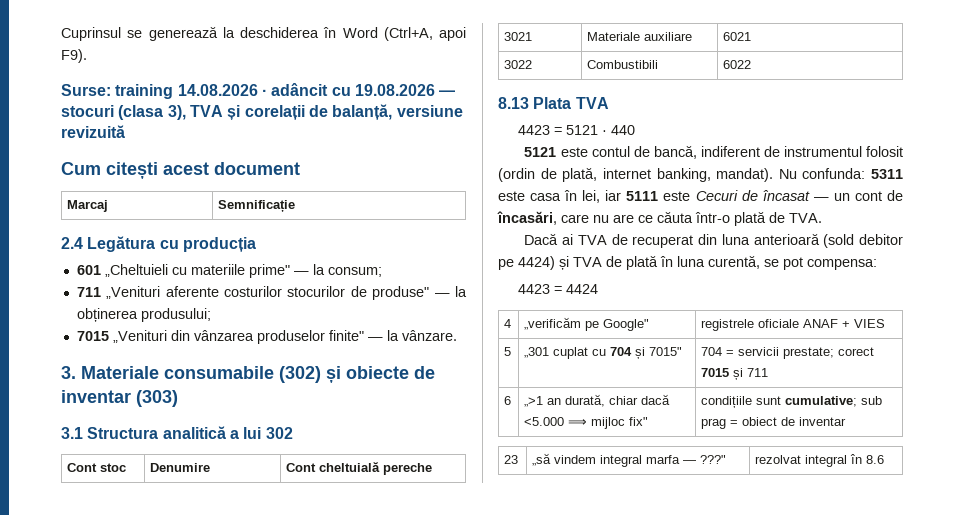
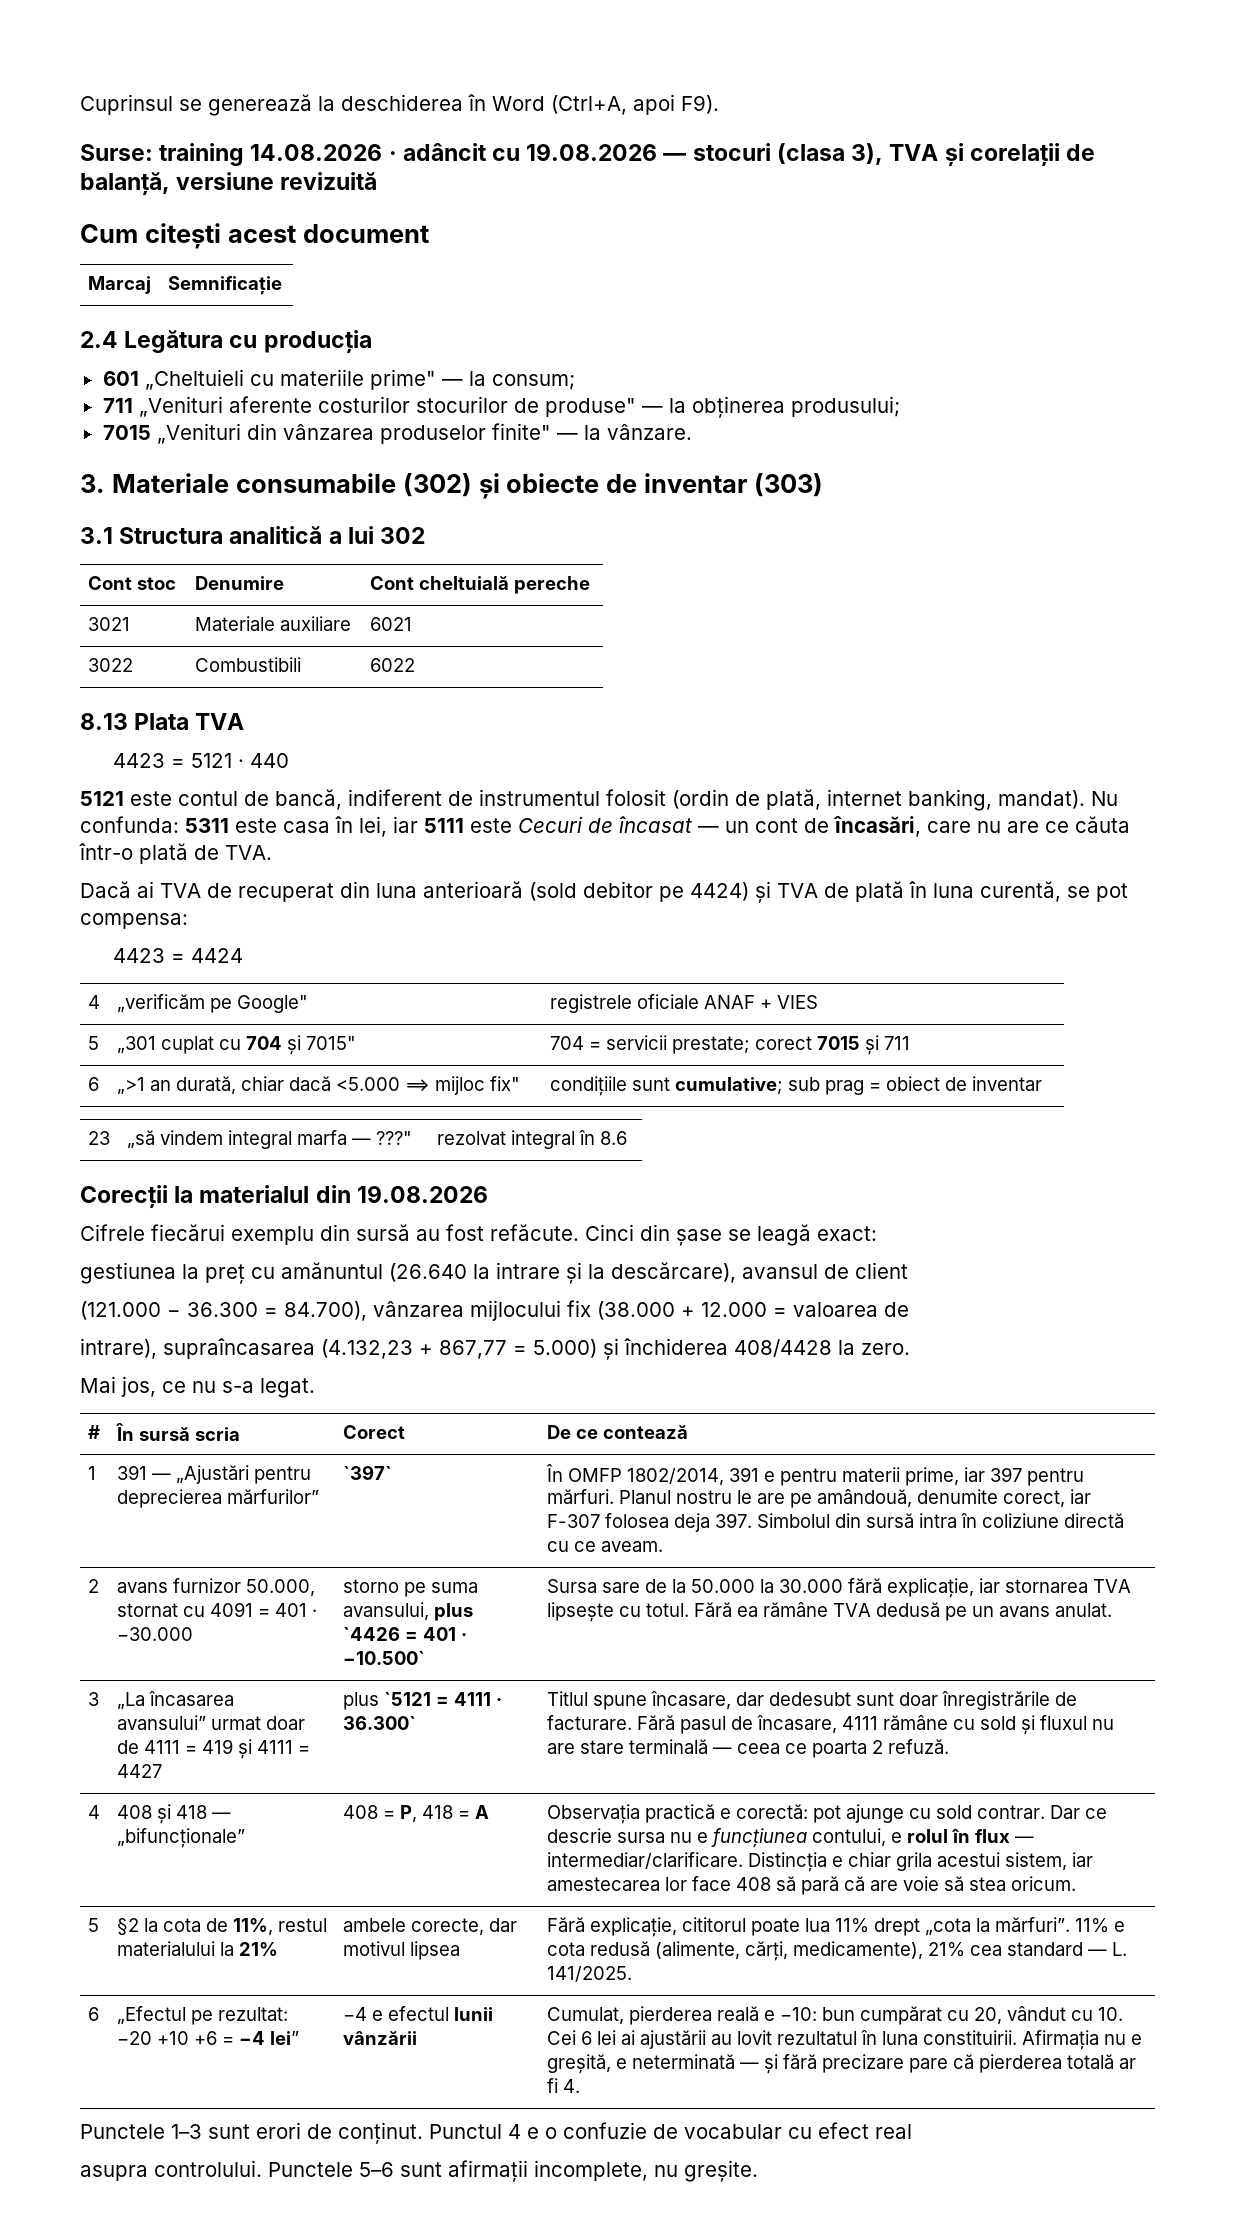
+ Corecții la materialul din 19.08.2026
+ Cifrele fiecărui exemplu din sursă au fost refăcute. Cinci din șase se leagă exact:
+ gestiunea la preț cu amănuntul (26.640 la intrare și la descărcare), avansul de client
+ (121.000 − 36.300 = 84.700), vânzarea mijlocului fix (38.000 + 12.000 = valoarea de
+ intrare), supraîncasarea (4.132,23 + 867,77 = 5.000) și închiderea 408/4428 la zero.
+ Mai jos, ce nu s-a legat.
+ # | În sursă scria | Corect | De ce contează
+ 1 | 391 — „Ajustări pentru deprecierea mărfurilor” | `397` | În OMFP 1802/2014, 391 e pentru materii prime, iar 397 pentru mărfuri. Planul nostru le are pe amândouă, denumite corect, iar F-307 folosea deja 397. Simbolul din sursă intra în coliziune directă cu ce aveam.
+ 2 | avans furnizor 50.000, stornat cu 4091 = 401 · −30.000 | storno pe suma avansului, plus `4426 = 401 · −10.500` | Sursa sare de la 50.000 la 30.000 fără explicație, iar stornarea TVA lipsește cu totul. Fără ea rămâne TVA dedusă pe un avans anulat.
+ 3 | „La încasarea avansului” urmat doar de 4111 = 419 și 4111 = 4427 | plus `5121 = 4111 · 36.300` | Titlul spune încasare, dar dedesubt sunt doar înregistrările de facturare. Fără pasul de încasare, 4111 rămâne cu sold și fluxul nu are stare terminală — ceea ce poarta 2 refuză.
+ 4 | 408 și 418 — „bifuncționale” | 408 = P, 418 = A | Observația practică e corectă: pot ajunge cu sold contrar. Dar ce descrie sursa nu e funcțiunea contului, e rolul în flux — intermediar/clarificare. Distincția e chiar grila acestui sistem, iar amestecarea lor face 408 să pară că are voie să stea oricum.
+ 5 | §2 la cota de 11%, restul materialului la 21% | ambele corecte, dar motivul lipsea | Fără explicație, cititorul poate lua 11% drept „cota la mărfuri”. 11% e cota redusă (alimente, cărți, medicamente), 21% cea standard — L. 141/2025.
+ 6 | „Efectul pe rezultat: −20 +10 +6 = −4 lei” | −4 e efectul lunii vânzării | Cumulat, pierderea reală e −10: bun cumpărat cu 20, vândut cu 10. Cei 6 lei ai ajustării au lovit rezultatul în luna constituirii. Afirmația nu e greșită, e neterminată — și fără precizare pare că pierderea totală ar fi 4.
+ Punctele 1–3 sunt erori de conținut. Punctul 4 e o confuzie de vocabular cu efect real
+ asupra controlului. Punctele 5–6 sunt afirmații incomplete, nu greșite.

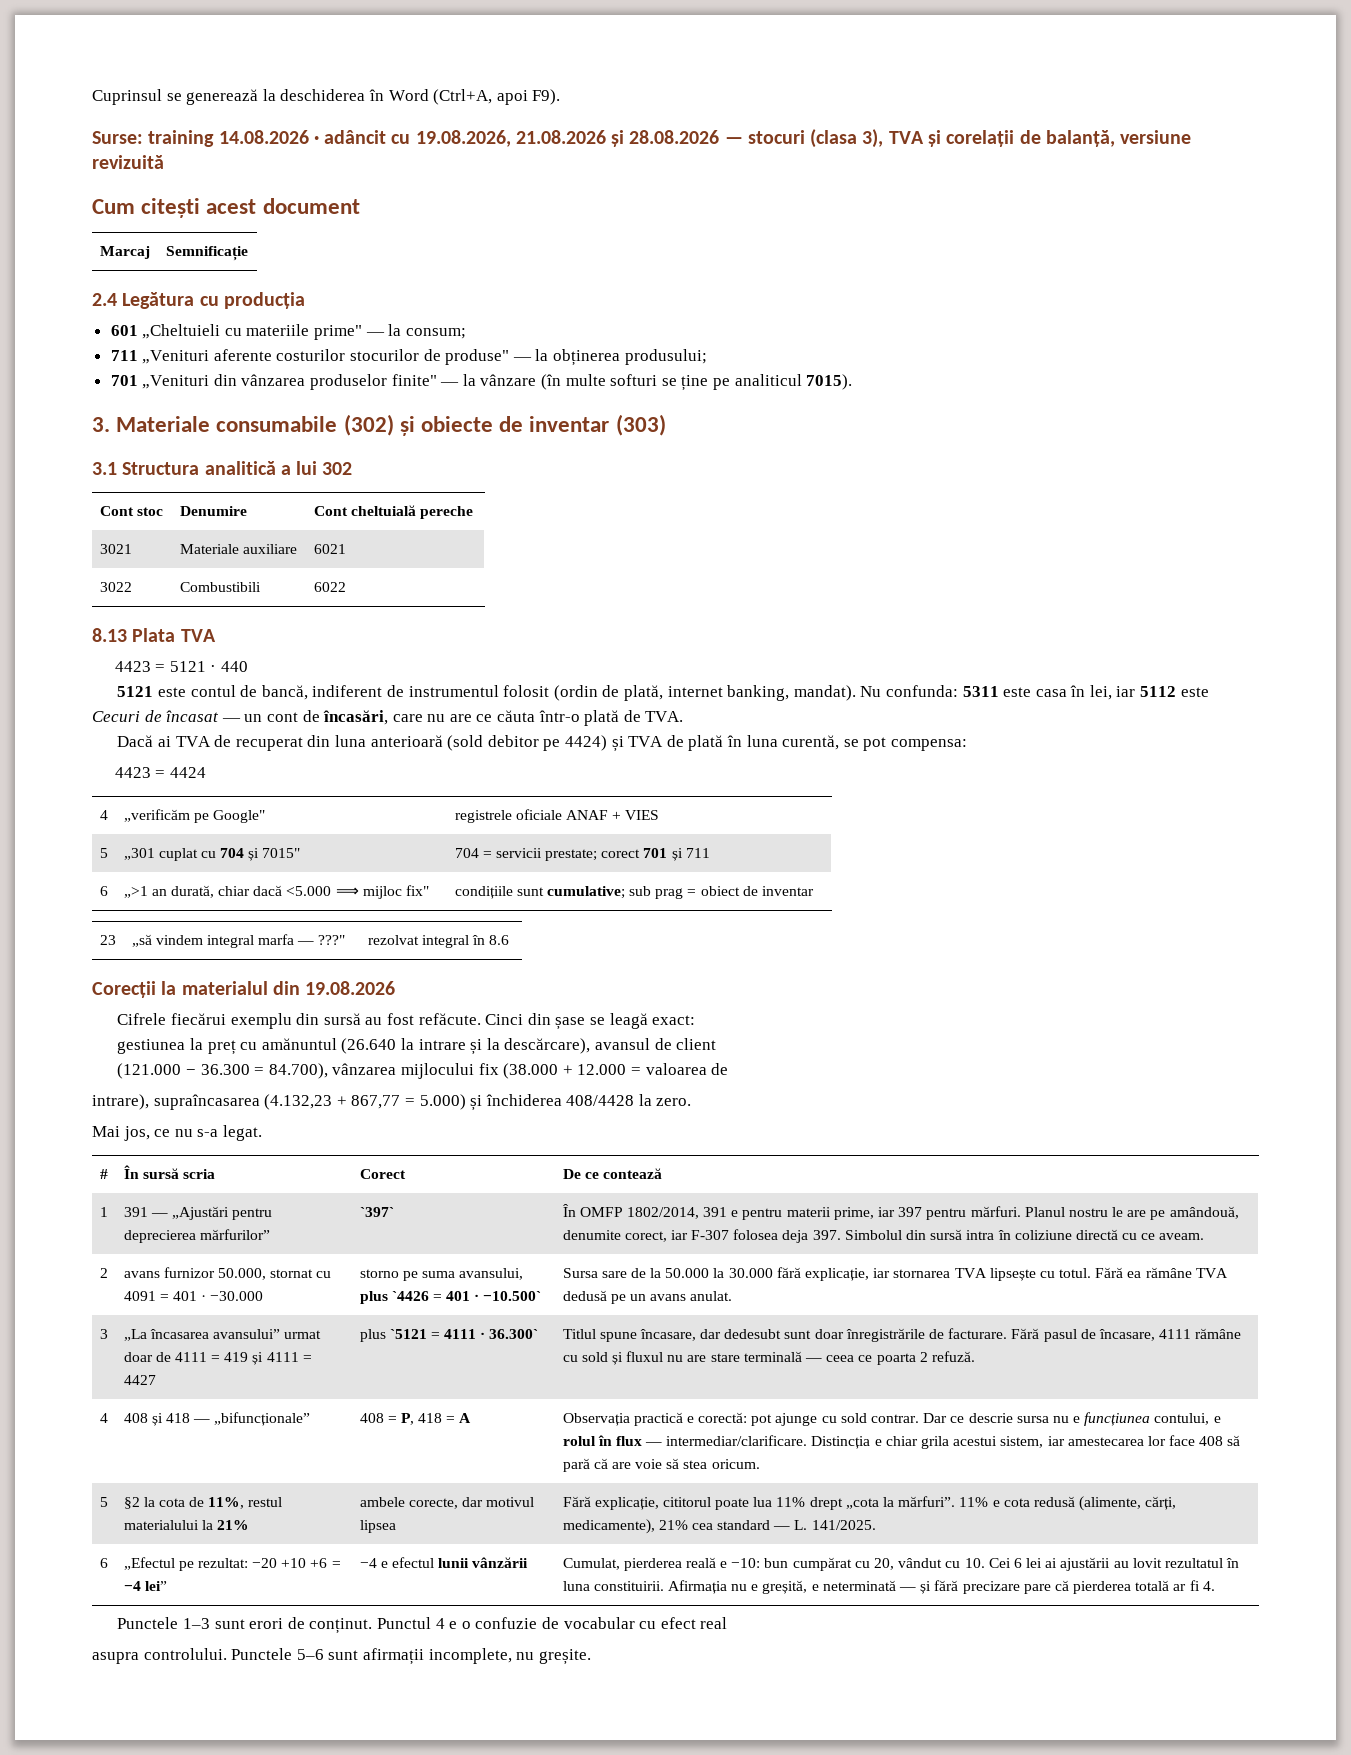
- Surse: training 14.08.2026 · adâncit cu 19.08.2026 — stocuri (clasa 3), TVA și corelații de balanță, versiune revizuită
+ Surse: training 14.08.2026 · adâncit cu 19.08.2026, 21.08.2026 și 28.08.2026 — stocuri (clasa 3), TVA și corelații de balanță, versiune revizuită
- 7015 „Venituri din vânzarea produselor finite" — la vânzare.
+ 701 „Venituri din vânzarea produselor finite" — la vânzare (în multe softuri se ține pe analiticul 7015).
- Nu confunda: 5311 este casa în lei, iar 5111 este Cecuri de încasat — un cont de încasări, care nu are ce căuta într-o plată de TVA.
+ Nu confunda: 5311 este casa în lei, iar 5112 este Cecuri de încasat — un cont de încasări, care nu are ce căuta într-o plată de TVA.
- 5 | „301 cuplat cu 704 și 7015" | 704 = servicii prestate; corect 7015 și 711
+ 5 | „301 cuplat cu 704 și 7015" | 704 = servicii prestate; corect 701 și 711

